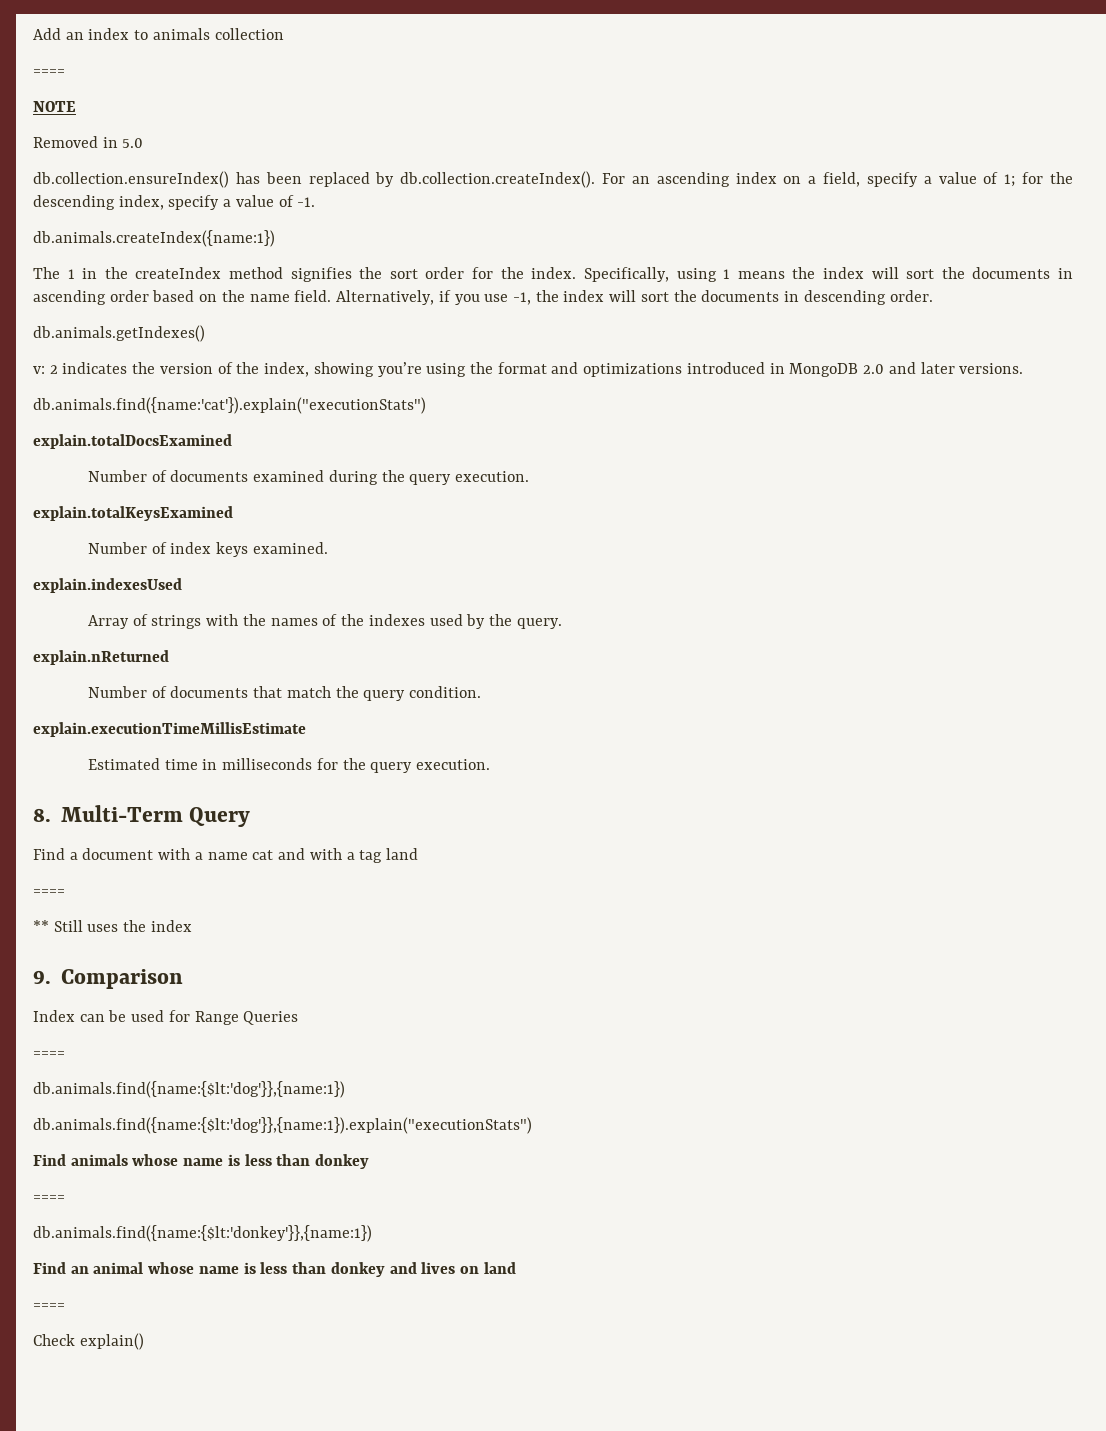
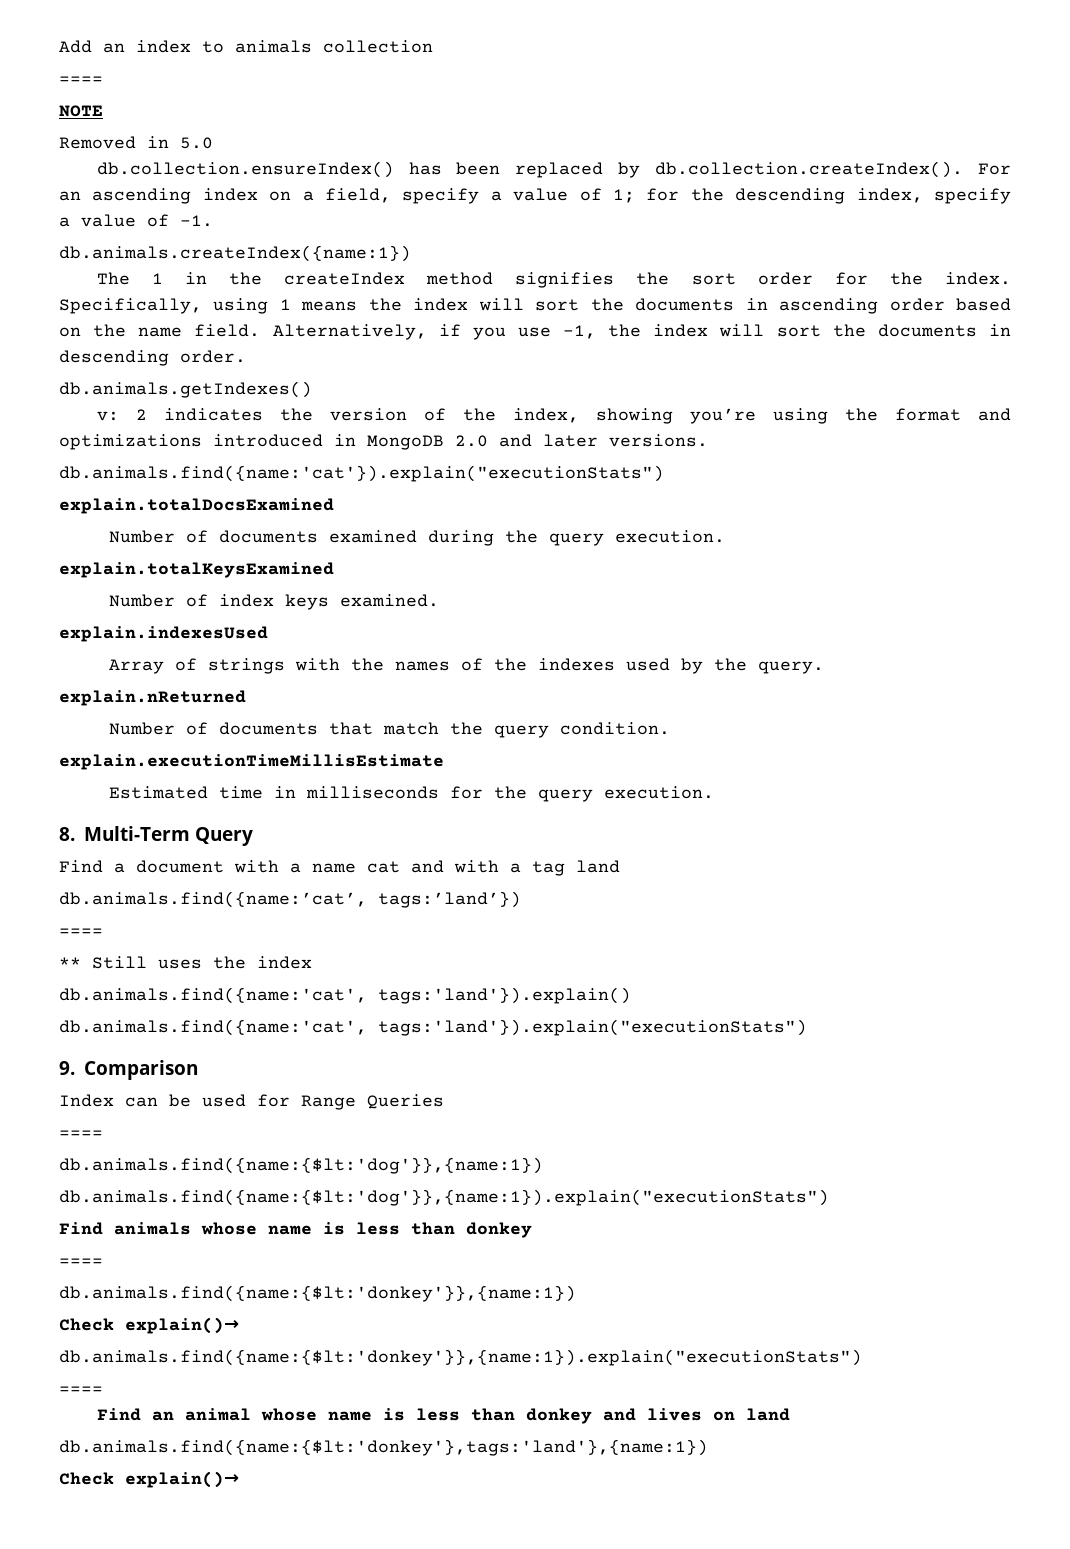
+ db.animals.find({name:’cat’, tags:’land’})
+ db.animals.find({name:'cat', tags:'land'}).explain()
+ db.animals.find({name:'cat', tags:'land'}).explain("executionStats")
  db.animals.find({name:{$lt:'donkey'}},{name:1})
+ Check explain()→
+ db.animals.find({name:{$lt:'donkey'}},{name:1}).explain("executionStats")
+ ====
  Find an animal whose name is less than donkey and lives on land
- ====
- Check explain()
+ db.animals.find({name:{$lt:'donkey'},tags:'land'},{name:1})
+ Check explain()→

